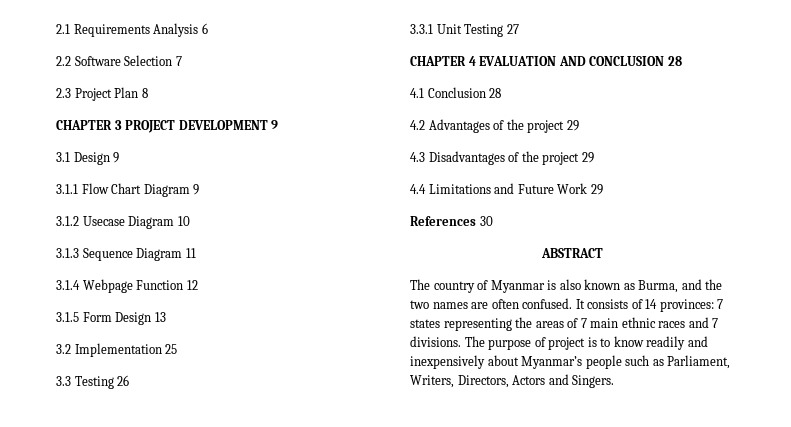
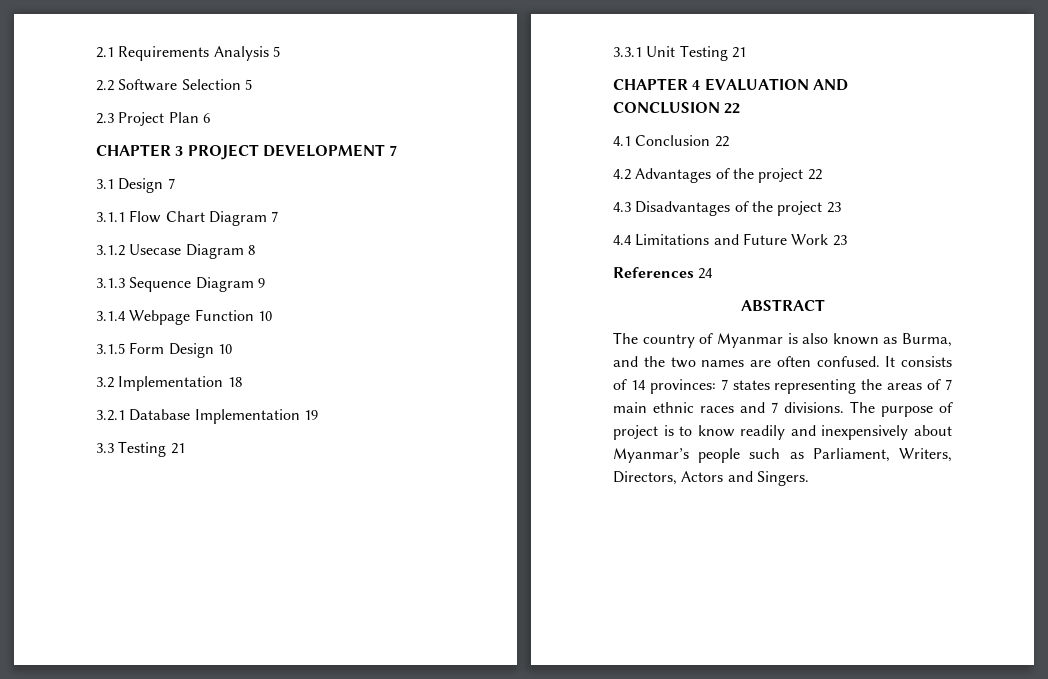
- 2.1 Requirements Analysis 6
+ 2.1 Requirements Analysis 5
- 2.2 Software Selection 7
+ 2.2 Software Selection 5
- 2.3 Project Plan 8
+ 2.3 Project Plan 6
- CHAPTER 3 PROJECT DEVELOPMENT 9
+ CHAPTER 3 PROJECT DEVELOPMENT 7
- 3.1 Design 9
+ 3.1 Design 7
- 3.1.1 Flow Chart Diagram 9
+ 3.1.1 Flow Chart Diagram 7
- 3.1.2 Usecase Diagram 10
+ 3.1.2 Usecase Diagram 8
- 3.1.3 Sequence Diagram 11
+ 3.1.3 Sequence Diagram 9
- 3.1.4 Webpage Function 12
+ 3.1.4 Webpage Function 10
- 3.1.5 Form Design 13
+ 3.1.5 Form Design 10
- 3.2 Implementation 25
+ 3.2 Implementation 18
+ 3.2.1 Database Implementation 19
- 3.3 Testing 26
+ 3.3 Testing 21
- 3.3.1 Unit Testing 27
+ 3.3.1 Unit Testing 21
- CHAPTER 4 EVALUATION AND CONCLUSION 28
+ CHAPTER 4 EVALUATION AND CONCLUSION 22
- 4.1 Conclusion 28
+ 4.1 Conclusion 22
- 4.2 Advantages of the project 29
+ 4.2 Advantages of the project 22
- 4.3 Disadvantages of the project 29
+ 4.3 Disadvantages of the project 23
- 4.4 Limitations and Future Work 29
+ 4.4 Limitations and Future Work 23
- References 30
+ References 24

